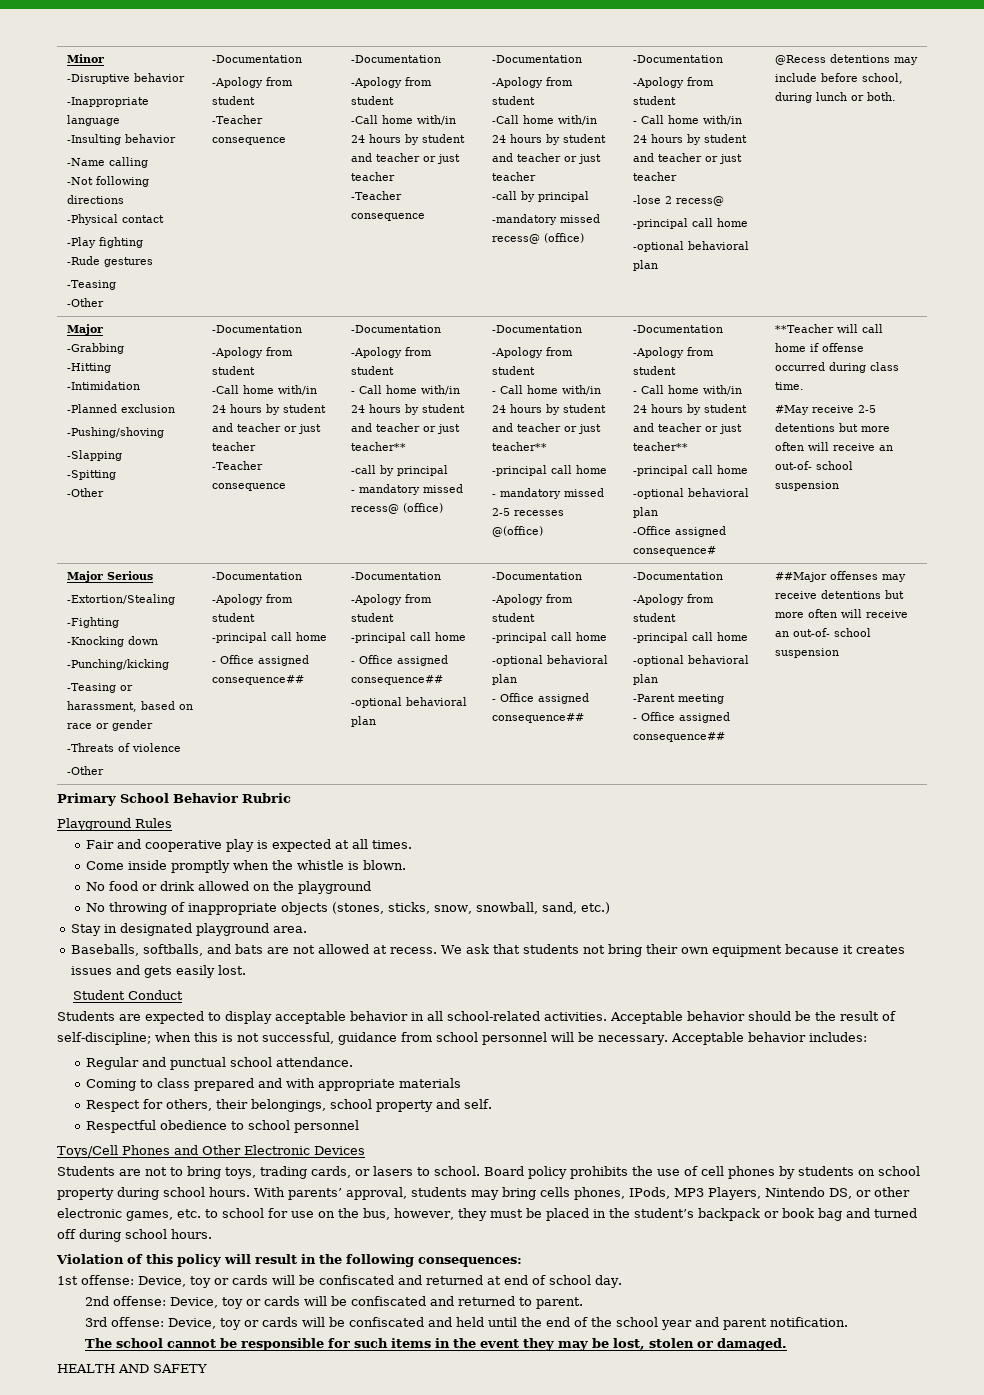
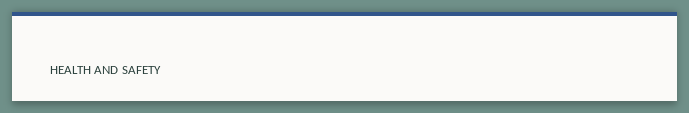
- Minor
- -Disruptive behavior
- -Inappropriate language
- -Insulting behavior
- -Name calling
- -Not following directions
- -Physical contact
- -Play fighting
- -Rude gestures
- -Teasing
- -Other | -Documentation
- -Apology from student
- -Teacher consequence | -Documentation
- -Apology from student
- -Call home with/in 24 hours by student and teacher or just teacher
- -Teacher consequence | -Documentation
- -Apology from student
- -Call home with/in 24 hours by student and teacher or just teacher
- -call by principal
- -mandatory missed recess@ (office) | -Documentation
- -Apology from student
- - Call home with/in 24 hours by student and teacher or just teacher
- -lose 2 recess@
- -principal call home
- -optional behavioral plan | @Recess detentions may include before school, during lunch or both.
- Major
- -Grabbing
- -Hitting
- -Intimidation
- -Planned exclusion
- -Pushing/shoving
- -Slapping
- -Spitting
- -Other | -Documentation
- -Apology from student
- -Call home with/in 24 hours by student and teacher or just teacher
- -Teacher consequence | -Documentation
- -Apology from student
- - Call home with/in 24 hours by student and teacher or just teacher**
- -call by principal
- - mandatory missed recess@ (office) | -Documentation
- -Apology from student
- - Call home with/in 24 hours by student and teacher or just teacher**
- -principal call home
- - mandatory missed 2-5 recesses @(office) | -Documentation
- -Apology from student
- - Call home with/in 24 hours by student and teacher or just teacher**
- -principal call home
- -optional behavioral plan
- -Office assigned consequence# | **Teacher will call home if offense occurred during class time.
- #May receive 2-5 detentions but more often will receive an out-of- school suspension
- Major Serious
- -Extortion/Stealing
- -Fighting
- -Knocking down
- -Punching/kicking
- -Teasing or harassment, based on race or gender
- -Threats of violence
- -Other | -Documentation
- -Apology from student
- -principal call home
- - Office assigned consequence## | -Documentation
- -Apology from student
- -principal call home
- - Office assigned consequence##
- -optional behavioral plan | -Documentation
- -Apology from student
- -principal call home
- -optional behavioral plan
- - Office assigned consequence## | -Documentation
- -Apology from student
- -principal call home
- -optional behavioral plan
- -Parent meeting
- - Office assigned consequence## | ##Major offenses may receive detentions but more often will receive an out-of- school suspension
- Primary School Behavior Rubric
- Playground Rules
- Fair and cooperative play is expected at all times.
- Come inside promptly when the whistle is blown.
- No food or drink allowed on the playground
- No throwing of inappropriate objects (stones, sticks, snow, snowball, sand, etc.)
- Stay in designated playground area.
- Baseballs, softballs, and bats are not allowed at recess. We ask that students not bring their own equipment because it creates issues and gets easily lost.
- Student Conduct
- Students are expected to display acceptable behavior in all school-related activities. Acceptable behavior should be the result of self-discipline; when this is not successful, guidance from school personnel will be necessary. Acceptable behavior includes:
- Regular and punctual school attendance.
- Coming to class prepared and with appropriate materials
- Respect for others, their belongings, school property and self.
- Respectful obedience to school personnel
- Toys/Cell Phones and Other Electronic Devices
- Students are not to bring toys, trading cards, or lasers to school. Board policy prohibits the use of cell phones by students on school property during school hours. With parents’ approval, students may bring cells phones, IPods, MP3 Players, Nintendo DS, or other electronic games, etc. to school for use on the bus, however, they must be placed in the student’s backpack or book bag and turned off during school hours.
- Violation of this policy will result in the following consequences:
- 1st offense: Device, toy or cards will be confiscated and returned at end of school day.
- 2nd offense: Device, toy or cards will be confiscated and returned to parent.
- 3rd offense: Device, toy or cards will be confiscated and held until the end of the school year and parent notification.
- The school cannot be responsible for such items in the event they may be lost, stolen or damaged.

